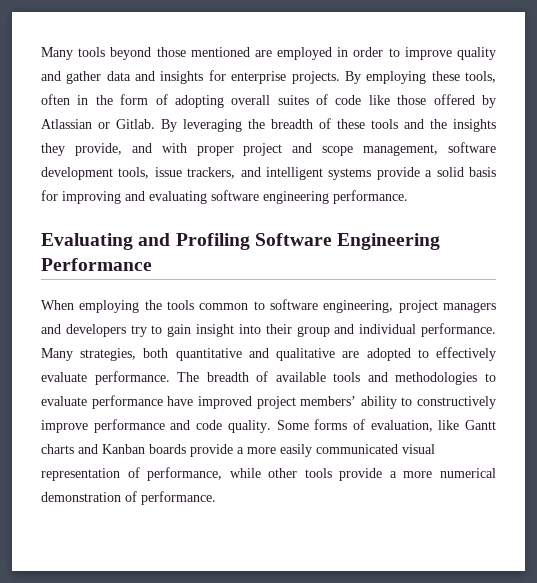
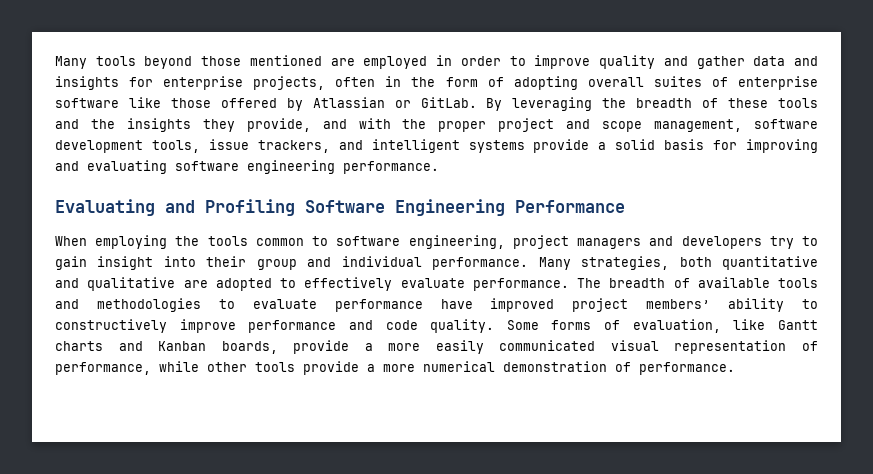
- Many tools beyond those mentioned are employed in order to improve quality and gather data and insights for enterprise projects. By employing these tools, often in the form of adopting overall suites of code like those offered by Atlassian or Gitlab.
+ Many tools beyond those mentioned are employed in order to improve quality and gather data and insights for enterprise projects, often in the form of adopting overall suites of enterprise software like those offered by Atlassian or GitLab.
- By leveraging the breadth of these tools and the insights they provide, and with proper project and scope management, software development tools, issue trackers, and intelligent systems provide a solid basis for improving and evaluating software engineering performance.
+ By leveraging the breadth of these tools and the insights they provide, and with the proper project and scope management, software development tools, issue trackers, and intelligent systems provide a solid basis for improving and evaluating software engineering performance.
- Some forms of evaluation, like Gantt charts and Kanban boards provide a more easily communicated visual representation of performance, while other tools provide a more numerical demonstration of performance.
+ Some forms of evaluation, like Gantt charts and Kanban boards, provide a more easily communicated visual representation of performance, while other tools provide a more numerical demonstration of performance.

